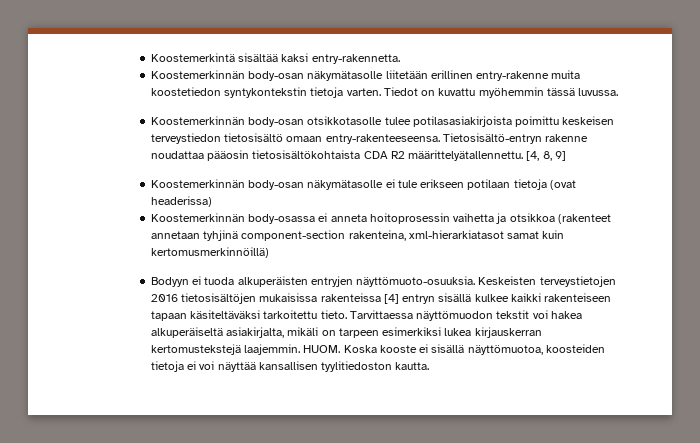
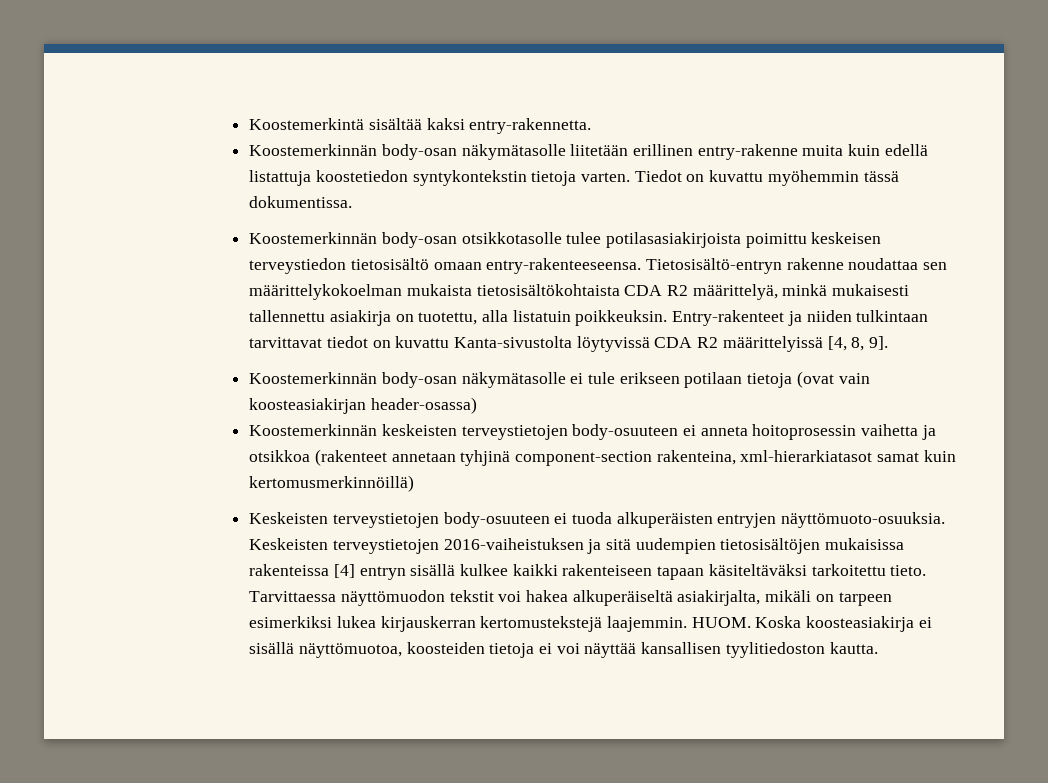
- Koostemerkinnän body-osan näkymätasolle liitetään erillinen entry-rakenne muita koostetiedon syntykontekstin tietoja varten.
+ Koostemerkinnän body-osan näkymätasolle liitetään erillinen entry-rakenne muita kuin edellä listattuja koostetiedon syntykontekstin tietoja varten.
- Tiedot on kuvattu myöhemmin tässä luvussa.
+ Tiedot on kuvattu myöhemmin tässä dokumentissa.
- Tietosisältö-entryn rakenne noudattaa pääosin tietosisältökohtaista CDA R2 määrittelyätallennettu. [4, 8, 9]
+ Tietosisältö-entryn rakenne noudattaa sen määrittelykokoelman mukaista tietosisältökohtaista CDA R2 määrittelyä, minkä mukaisesti tallennettu asiakirja on tuotettu, alla listatuin poikkeuksin. Entry-rakenteet ja niiden tulkintaan tarvittavat tiedot on kuvattu Kanta-sivustolta löytyvissä CDA R2 määrittelyissä [4, 8, 9].
- Koostemerkinnän body-osan näkymätasolle ei tule erikseen potilaan tietoja (ovat headerissa)
- Koostemerkinnän body-osassa ei anneta hoitoprosessin vaihetta ja otsikkoa (rakenteet annetaan tyhjinä component-section rakenteina, xml-hierarkiatasot samat kuin kertomusmerkinnöillä)
+ Koostemerkinnän body-osan näkymätasolle ei tule erikseen potilaan tietoja (ovat vain koosteasiakirjan header-osassa)
+ Koostemerkinnän keskeisten terveystietojen body-osuuteen ei anneta hoitoprosessin vaihetta ja otsikkoa (rakenteet annetaan tyhjinä component-section rakenteina, xml-hierarkiatasot samat kuin kertomusmerkinnöillä)
- Bodyyn ei tuoda alkuperäisten entryjen näyttömuoto-osuuksia.
+ Keskeisten terveystietojen body-osuuteen ei tuoda alkuperäisten entryjen näyttömuoto-osuuksia.
- Keskeisten terveystietojen 2016 tietosisältöjen mukaisissa rakenteissa [4] entryn sisällä kulkee kaikki rakenteiseen tapaan käsiteltäväksi tarkoitettu tieto.
+ Keskeisten terveystietojen 2016-vaiheistuksen ja sitä uudempien tietosisältöjen mukaisissa rakenteissa [4] entryn sisällä kulkee kaikki rakenteiseen tapaan käsiteltäväksi tarkoitettu tieto.
- Koska kooste ei sisällä näyttömuotoa, koosteiden tietoja ei voi näyttää kansallisen tyylitiedoston kautta.
+ Koska koosteasiakirja ei sisällä näyttömuotoa, koosteiden tietoja ei voi näyttää kansallisen tyylitiedoston kautta.

